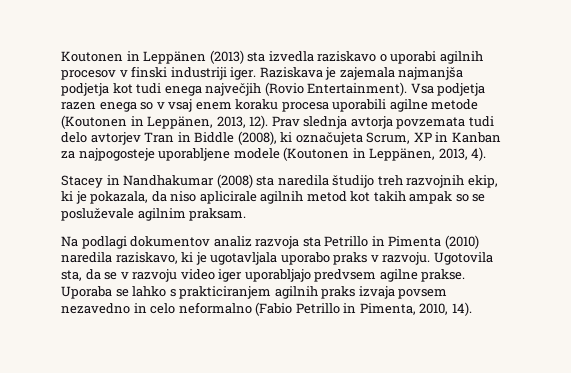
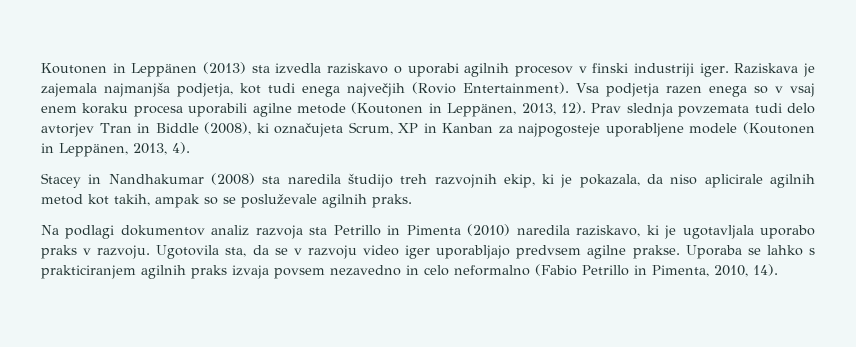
- Raziskava je zajemala najmanjša podjetja kot tudi enega največjih (Rovio Entertainment).
+ Raziskava je zajemala najmanjša podjetja, kot tudi enega največjih (Rovio Entertainment).
- Prav slednja avtorja povzemata tudi delo avtorjev Tran in Biddle (2008), ki označujeta Scrum, XP in Kanban za najpogosteje uporabljene modele (Koutonen in Leppänen, 2013, 4).
+ Prav slednja povzemata tudi delo avtorjev Tran in Biddle (2008), ki označujeta Scrum, XP in Kanban za najpogosteje uporabljene modele (Koutonen in Leppänen, 2013, 4).
- Stacey in Nandhakumar (2008) sta naredila študijo treh razvojnih ekip, ki je pokazala, da niso aplicirale agilnih metod kot takih ampak so se posluževale agilnim praksam.
+ Stacey in Nandhakumar (2008) sta naredila študijo treh razvojnih ekip, ki je pokazala, da niso aplicirale agilnih metod kot takih, ampak so se posluževale agilnih praks.

